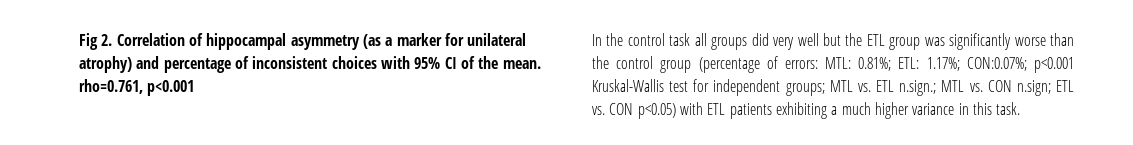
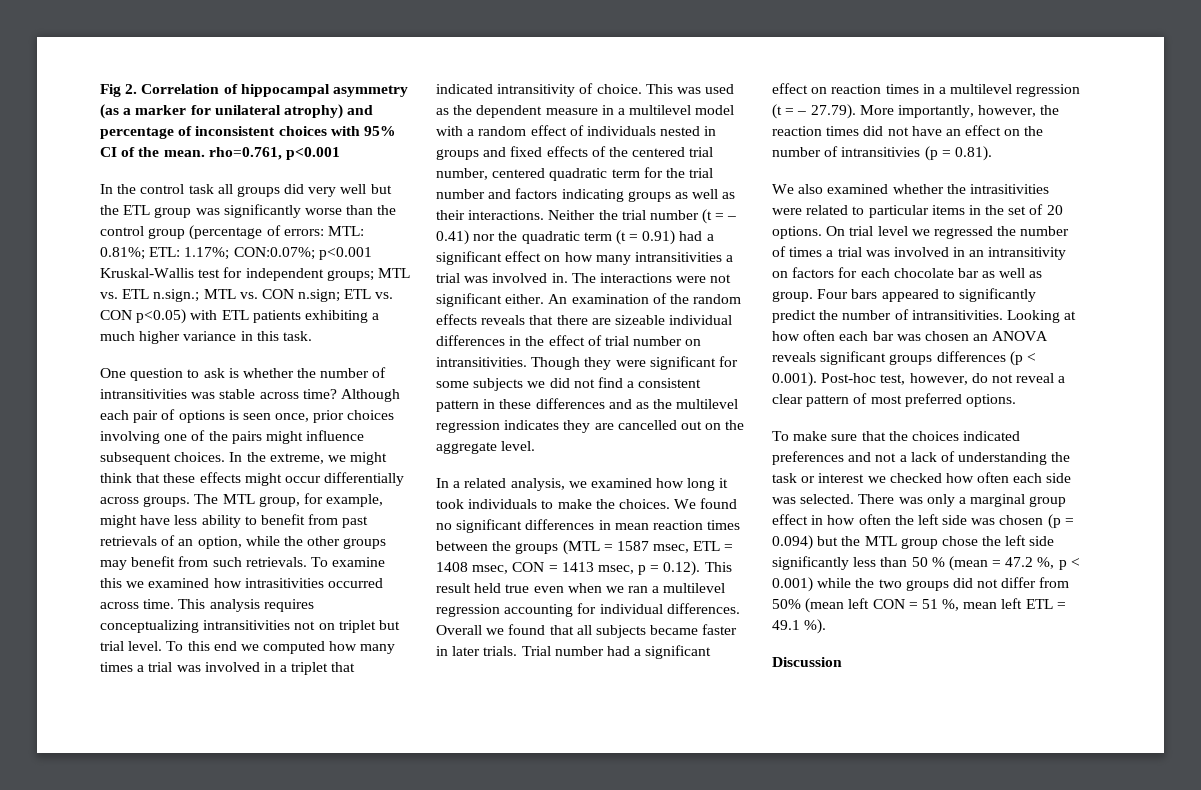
+ One question to ask is whether the number of intransitivities was stable across time? Although each pair of options is seen once, prior choices involving one of the pairs might influence subsequent choices. In the extreme, we might think that these effects might occur differentially across groups. The MTL group, for example, might have less ability to benefit from past retrievals of an option, while the other groups may benefit from such retrievals. To examine this we examined how intrasitivities occurred across time. This analysis requires conceptualizing intransitivities not on triplet but trial level. To this end we computed how many times a trial was involved in a triplet that indicated intransitivity of choice. This was used as the dependent measure in a multilevel model with a random effect of individuals nested in groups and fixed effects of the centered trial number, centered quadratic term for the trial number and factors indicating groups as well as their interactions. Neither the trial number (t = – 0.41) nor the quadratic term (t = 0.91) had a significant effect on how many intransitivities a trial was involved in. The interactions were not significant either. An examination of the random effects reveals that there are sizeable individual differences in the effect of trial number on intransitivities. Though they were significant for some subjects we did not find a consistent pattern in these differences and as the multilevel regression indicates they are cancelled out on the aggregate level.
+ In a related analysis, we examined how long it took individuals to make the choices. We found no significant differences in mean reaction times between the groups (MTL = 1587 msec, ETL = 1408 msec, CON = 1413 msec, p = 0.12). This result held true even when we ran a multilevel regression accounting for individual differences. Overall we found that all subjects became faster in later trials. Trial number had a significant effect on reaction times in a multilevel regression (t = – 27.79). More importantly, however, the reaction times did not have an effect on the number of intransitivies (p = 0.81).
+ We also examined whether the intrasitivities were related to particular items in the set of 20 options. On trial level we regressed the number of times a trial was involved in an intransitivity on factors for each chocolate bar as well as group. Four bars appeared to significantly predict the number of intransitivities. Looking at how often each bar was chosen an ANOVA reveals significant groups differences (p < 0.001). Post-hoc test, however, do not reveal a clear pattern of most preferred options.
+ To make sure that the choices indicated preferences and not a lack of understanding the task or interest we checked how often each side was selected. There was only a marginal group effect in how often the left side was chosen (p = 0.094) but the MTL group chose the left side significantly less than 50 % (mean = 47.2 %, p < 0.001) while the two groups did not differ from 50% (mean left CON = 51 %, mean left ETL = 49.1 %).
+ Discussion

